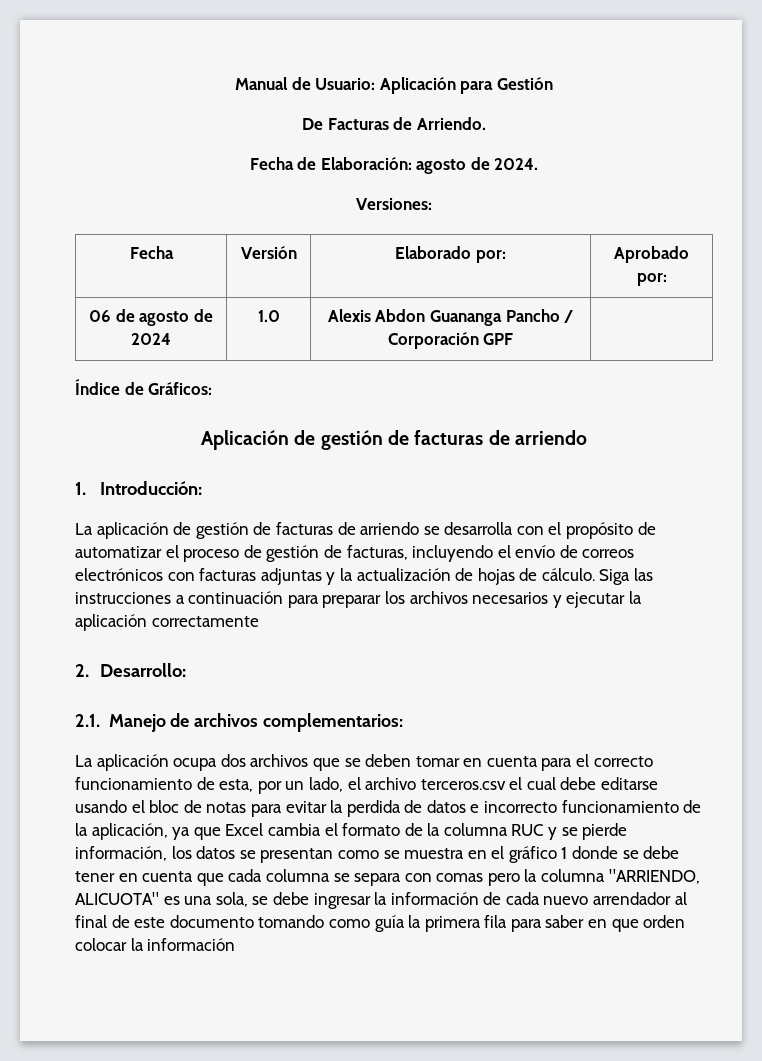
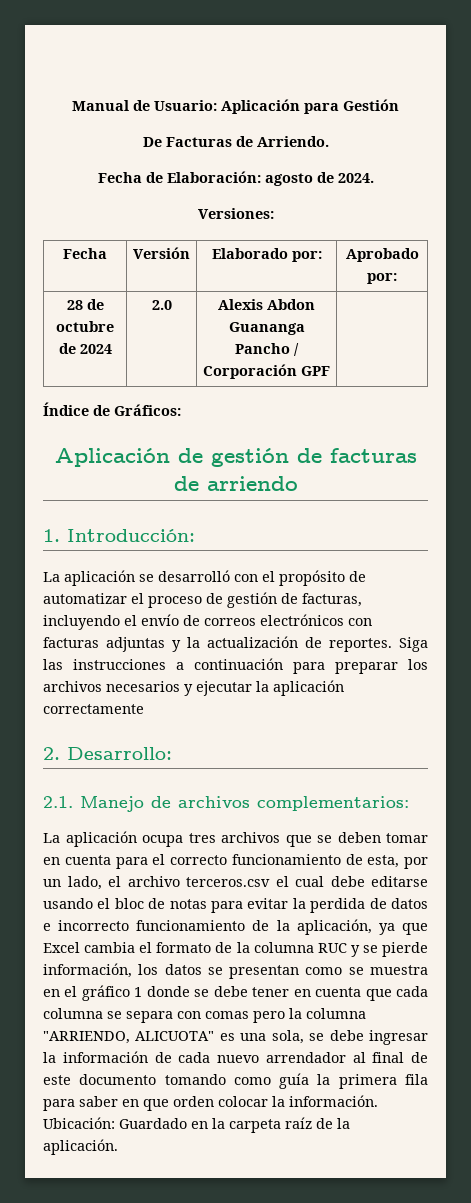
- 06 de agosto de 2024 | 1.0 | Alexis Abdon Guananga Pancho / Corporación GPF |
+ 28 de octubre de 2024 | 2.0 | Alexis Abdon Guananga Pancho / Corporación GPF |
- La aplicación de gestión de facturas de arriendo se desarrolla con el propósito de automatizar el proceso de gestión de facturas, incluyendo el envío de correos electrónicos con facturas adjuntas y la actualización de hojas de cálculo.
+ La aplicación se desarrolló con el propósito de automatizar el proceso de gestión de facturas, incluyendo el envío de correos electrónicos con facturas adjuntas y la actualización de reportes.
- La aplicación ocupa dos archivos que se deben tomar en cuenta para el correcto funcionamiento de esta, por un lado, el archivo terceros.csv el cual debe editarse usando el bloc de notas para evitar la perdida de datos e incorrecto funcionamiento de la aplicación, ya que Excel cambia el formato de la columna RUC y se pierde información, los datos se presentan como se muestra en el gráfico 1 donde se debe tener en cuenta que cada columna se separa con comas pero la columna "ARRIENDO, ALICUOTA" es una sola, se debe ingresar la información de cada nuevo arrendador al final de este documento tomando como guía la primera fila para saber en que orden colocar la información
+ La aplicación ocupa tres archivos que se deben tomar en cuenta para el correcto funcionamiento de esta, por un lado, el archivo terceros.csv el cual debe editarse usando el bloc de notas para evitar la perdida de datos e incorrecto funcionamiento de la aplicación, ya que Excel cambia el formato de la columna RUC y se pierde información, los datos se presentan como se muestra en el gráfico 1 donde se debe tener en cuenta que cada columna se separa con comas pero la columna "ARRIENDO, ALICUOTA" es una sola, se debe ingresar la información de cada nuevo arrendador al final de este documento tomando como guía la primera fila para saber en que orden colocar la información. Ubicación: Guardado en la carpeta raíz de la aplicación.

